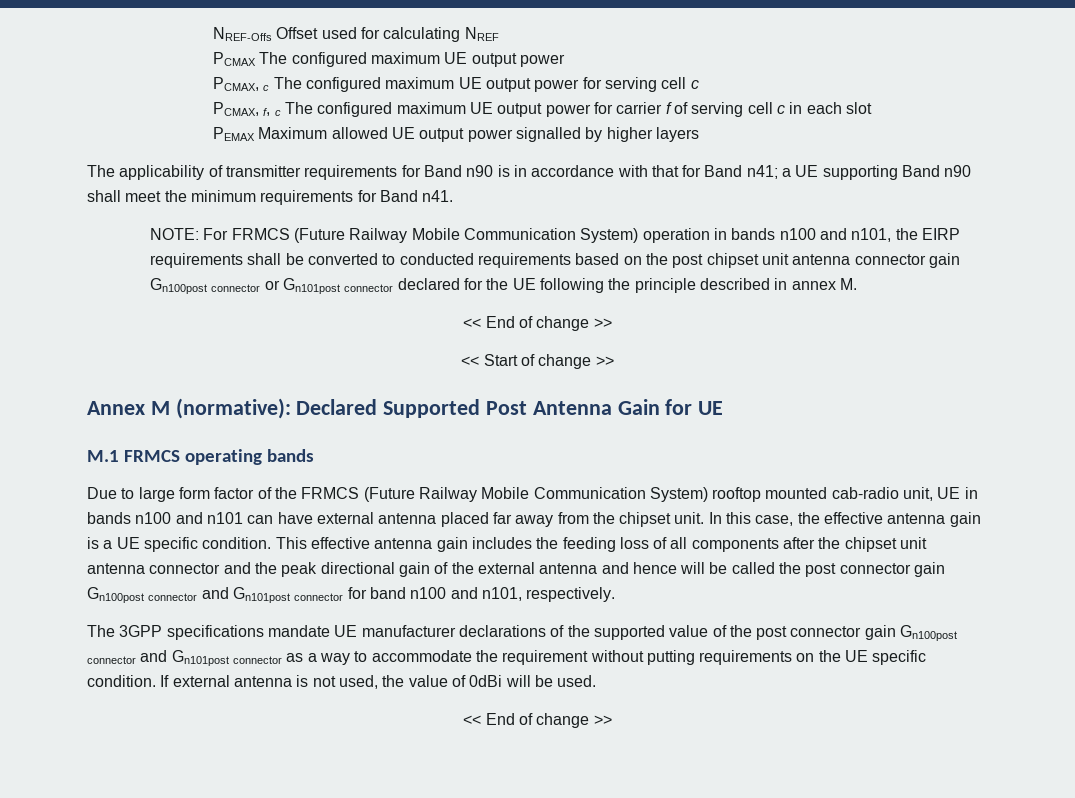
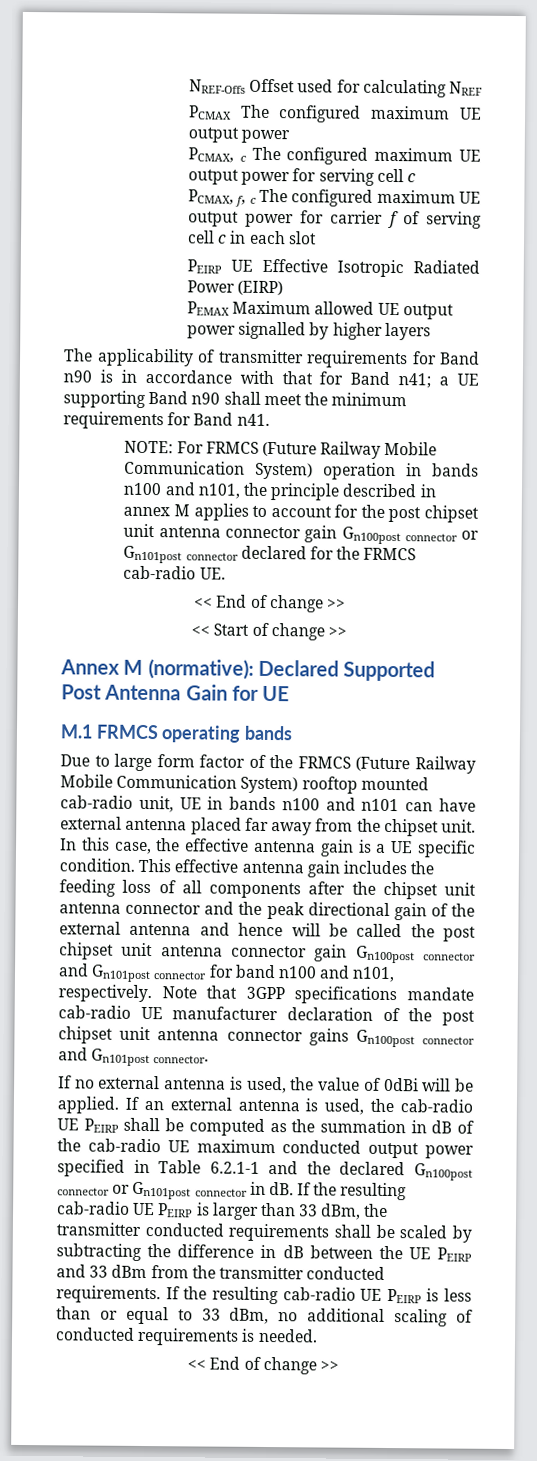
+ PEIRP UE Effective Isotropic Radiated Power (EIRP)
- NOTE: For FRMCS (Future Railway Mobile Communication System) operation in bands n100 and n101, the EIRP requirements shall be converted to conducted requirements based on the post chipset unit antenna connector gain Gn100post connector or Gn101post connector declared for the UE following the principle described in annex M.
+ NOTE: For FRMCS (Future Railway Mobile Communication System) operation in bands n100 and n101, the principle described in annex M applies to account for the post chipset unit antenna connector gain Gn100post connector or Gn101post connector declared for the FRMCS cab-radio UE.
- This effective antenna gain includes the feeding loss of all components after the chipset unit antenna connector and the peak directional gain of the external antenna and hence will be called the post connector gain Gn100post connector and Gn101post connector for band n100 and n101, respectively.
- The 3GPP specifications mandate UE manufacturer declarations of the supported value of the post connector gain Gn100post connector and Gn101post connector as a way to accommodate the requirement without putting requirements on the UE specific condition. If external antenna is not used, the value of 0dBi will be used.
+ This effective antenna gain includes the feeding loss of all components after the chipset unit antenna connector and the peak directional gain of the external antenna and hence will be called the post chipset unit antenna connector gain Gn100post connector and Gn101post connector for band n100 and n101, respectively. Note that 3GPP specifications mandate cab-radio UE manufacturer declaration of the post chipset unit antenna connector gains Gn100post connector and Gn101post connector.
+ If no external antenna is used, the value of 0dBi will be applied. If an external antenna is used, the cab-radio UE PEIRP shall be computed as the summation in dB of the cab-radio UE maximum conducted output power specified in Table 6.2.1-1 and the declared Gn100post connector or Gn101post connector in dB. If the resulting cab-radio UE PEIRP is larger than 33 dBm, the transmitter conducted requirements shall be scaled by subtracting the difference in dB between the UE PEIRP and 33 dBm from the transmitter conducted requirements. If the resulting cab-radio UE PEIRP is less than or equal to 33 dBm, no additional scaling of conducted requirements is needed.

